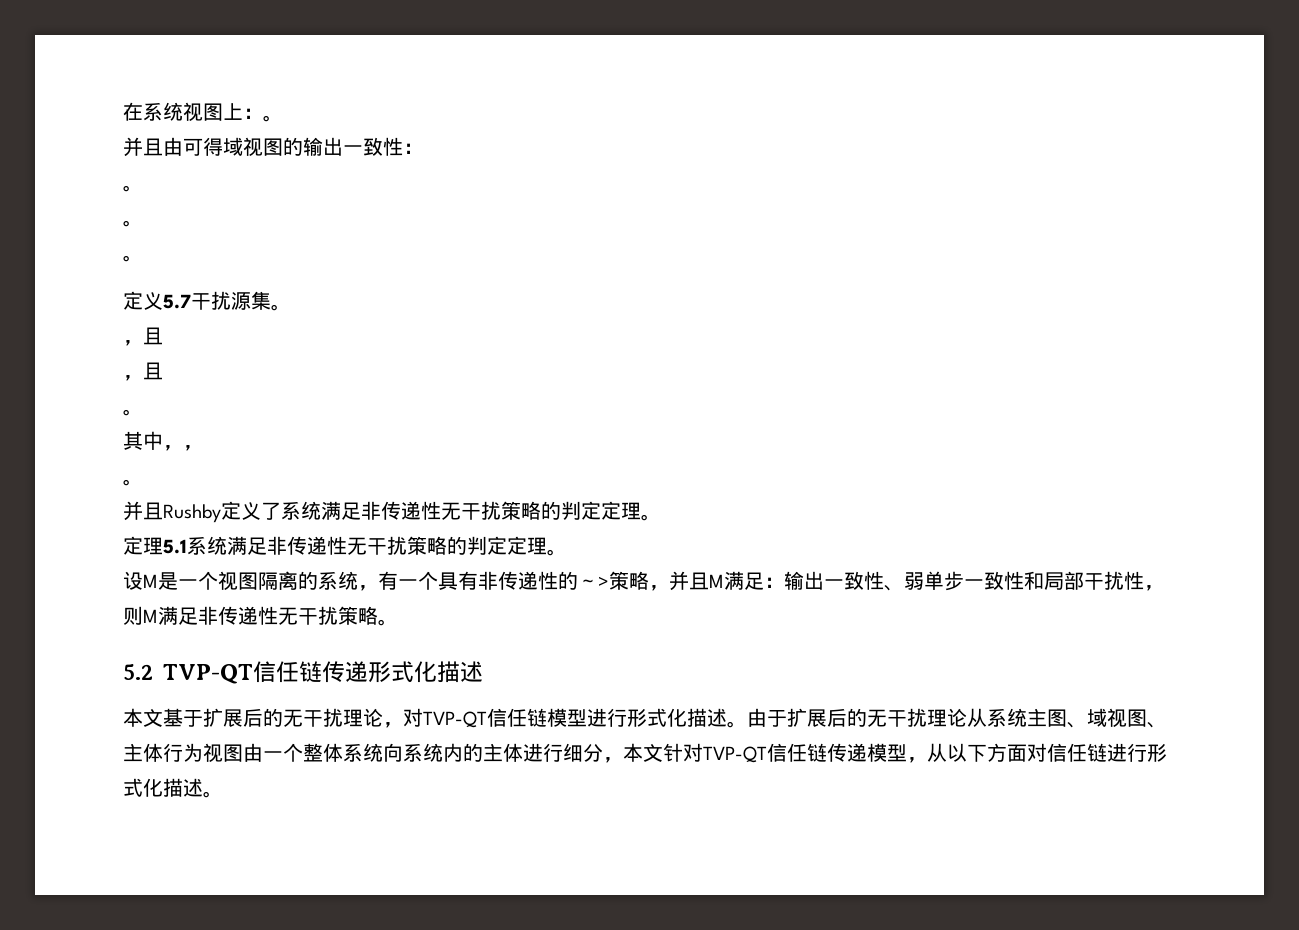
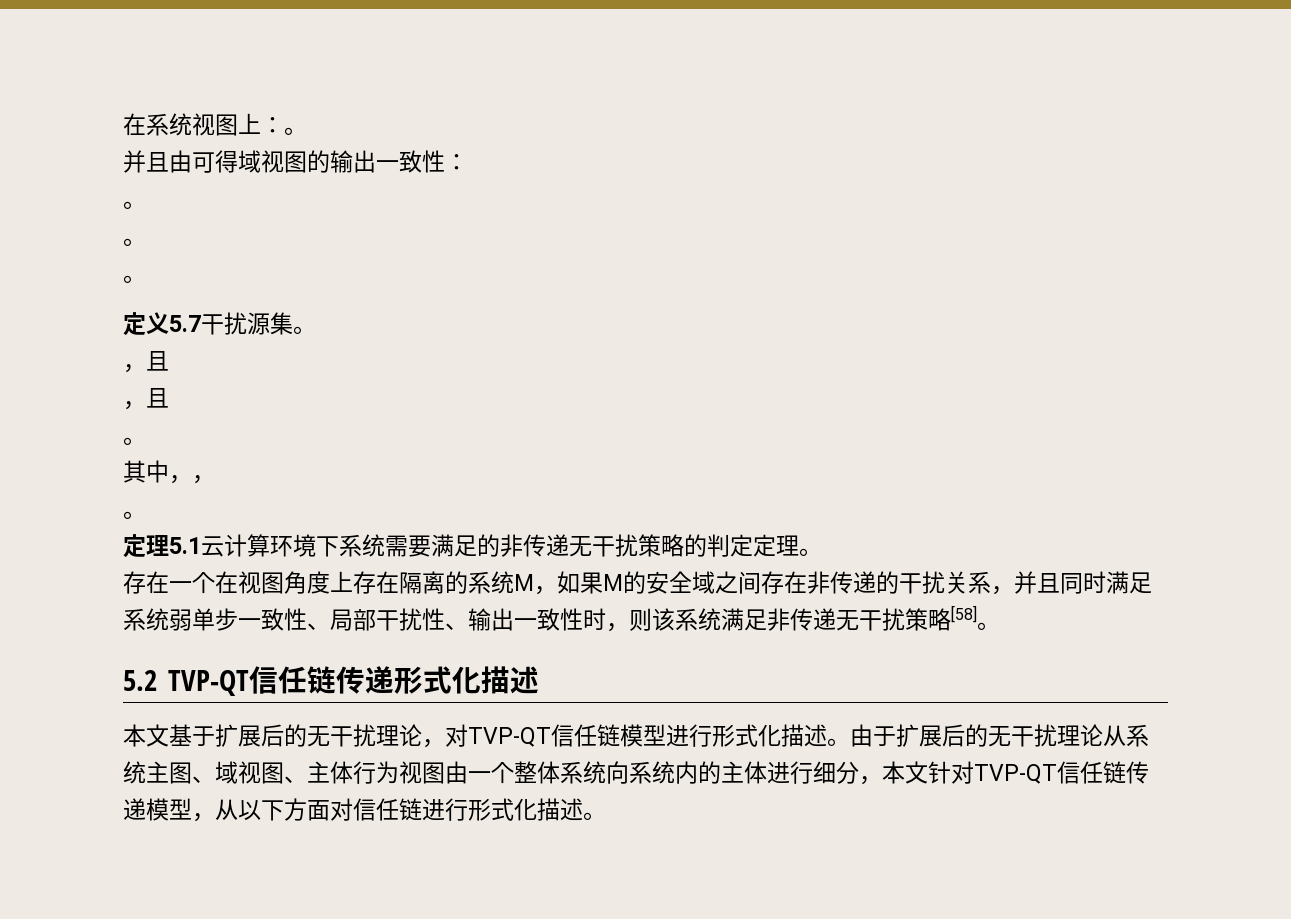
- 并且Rushby定义了系统满足非传递性无干扰策略的判定定理。
- 定理5.1系统满足非传递性无干扰策略的判定定理。
- 设M是一个视图隔离的系统，有一个具有非传递性的～>策略，并且M满足：输出一致性、弱单步一致性和局部干扰性，则M满足非传递性无干扰策略。
+ 定理5.1云计算环境下系统需要满足的非传递无干扰策略的判定定理。
+ 存在一个在视图角度上存在隔离的系统M，如果M的安全域之间存在非传递的干扰关系，并且同时满足系统弱单步一致性、局部干扰性、输出一致性时，则该系统满足非传递无干扰策略[58]。

